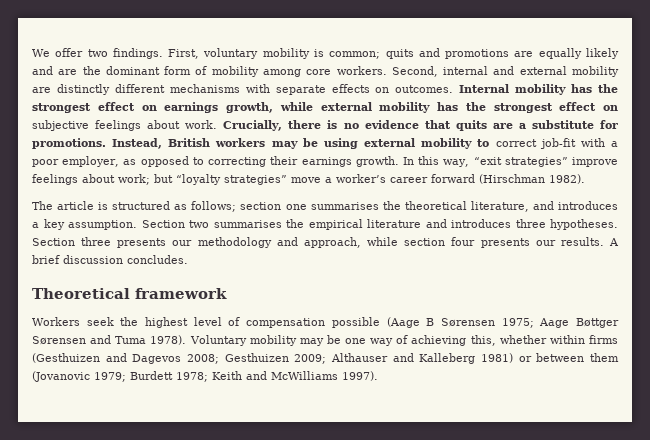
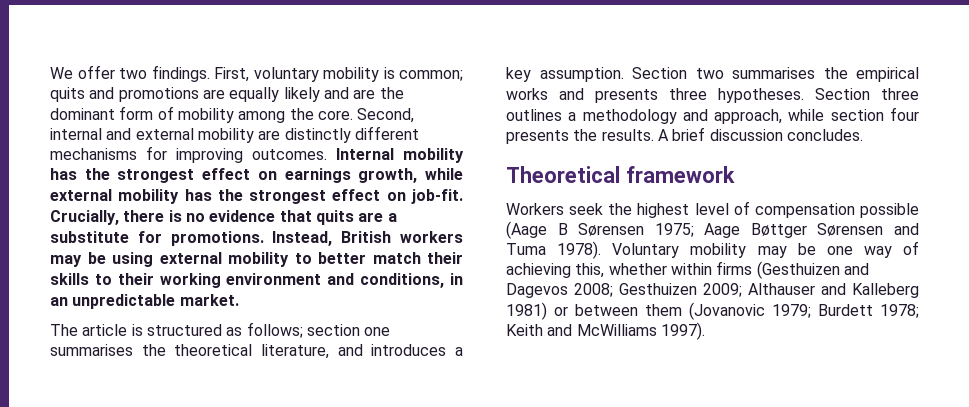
- First, voluntary mobility is common; quits and promotions are equally likely and are the dominant form of mobility among core workers.
+ First, voluntary mobility is common; quits and promotions are equally likely and are the dominant form of mobility among the core.
- Second, internal and external mobility are distinctly different mechanisms with separate effects on outcomes.
+ Second, internal and external mobility are distinctly different mechanisms for improving outcomes.
- Internal mobility has the strongest effect on earnings growth, while external mobility has the strongest effect on subjective feelings about work.
+ Internal mobility has the strongest effect on earnings growth, while external mobility has the strongest effect on job-fit.
- Instead, British workers may be using external mobility to correct job-fit with a poor employer, as opposed to correcting their earnings growth. In this way, “exit strategies” improve feelings about work; but “loyalty strategies” move a worker’s career forward (Hirschman 1982).
+ Instead, British workers may be using external mobility to better match their skills to their working environment and conditions, in an unpredictable market.
- Section two summarises the empirical literature and introduces three hypotheses.
+ Section two summarises the empirical works and presents three hypotheses.
- Section three presents our methodology and approach, while section four presents our results.
+ Section three outlines a methodology and approach, while section four presents the results.

